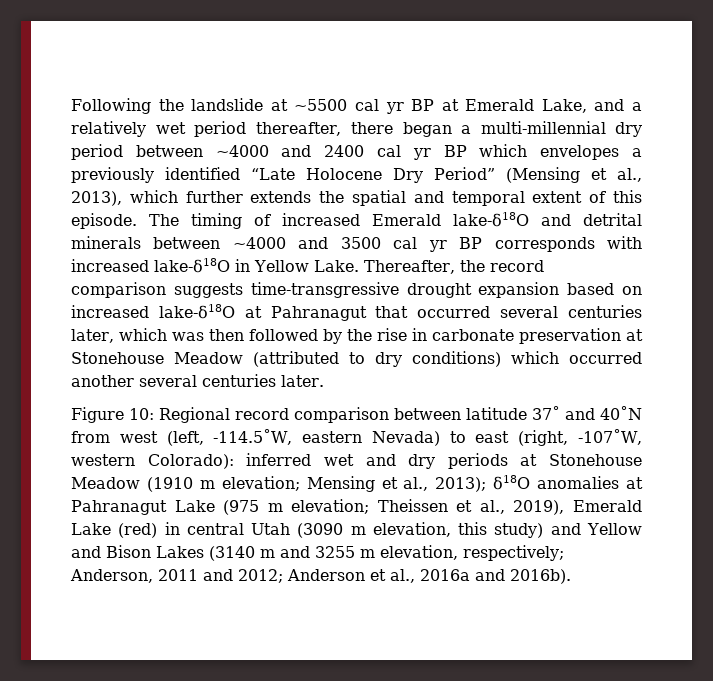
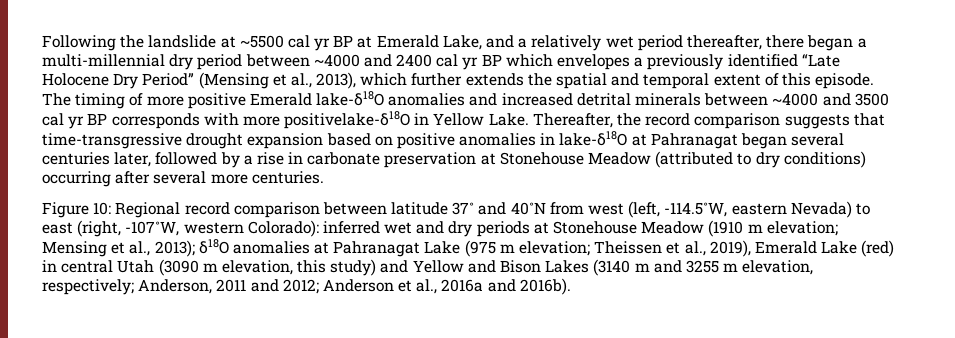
- The timing of increased Emerald lake-δ18O and detrital minerals between ~4000 and 3500 cal yr BP corresponds with increased lake-δ18O in Yellow Lake.
+ The timing of more positive Emerald lake-δ18O anomalies and increased detrital minerals between ~4000 and 3500 cal yr BP corresponds with more positivelake-δ18O in Yellow Lake.
- Thereafter, the record comparison suggests time-transgressive drought expansion based on increased lake-δ18O at Pahranagut that occurred several centuries later, which was then followed by the rise in carbonate preservation at Stonehouse Meadow (attributed to dry conditions) which occurred another several centuries later.
+ Thereafter, the record comparison suggests that time-transgressive drought expansion based on positive anomalies in lake-δ18O at Pahranagat began several centuries later, followed by a rise in carbonate preservation at Stonehouse Meadow (attributed to dry conditions) occurring after several more centuries.
- δ18O anomalies at Pahranagut Lake (975 m elevation;
+ δ18O anomalies at Pahranagat Lake (975 m elevation;

